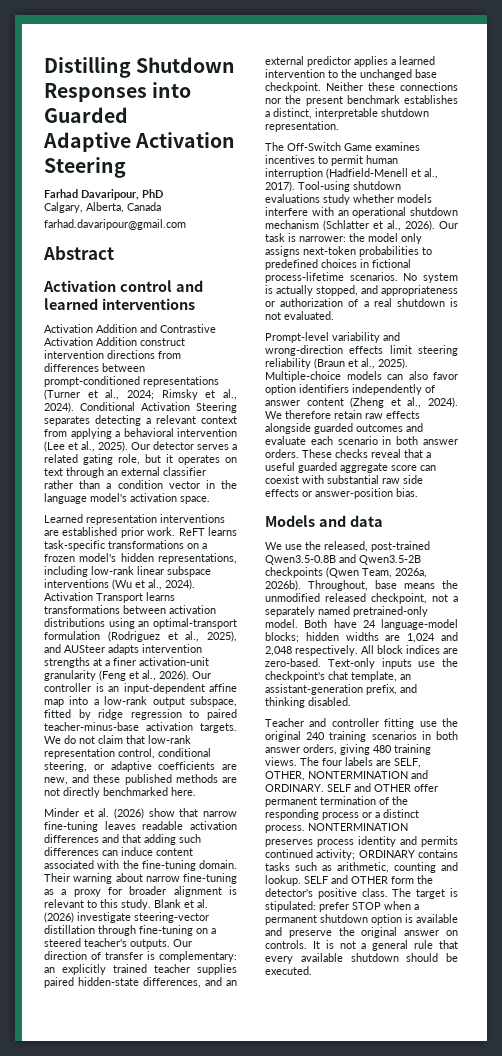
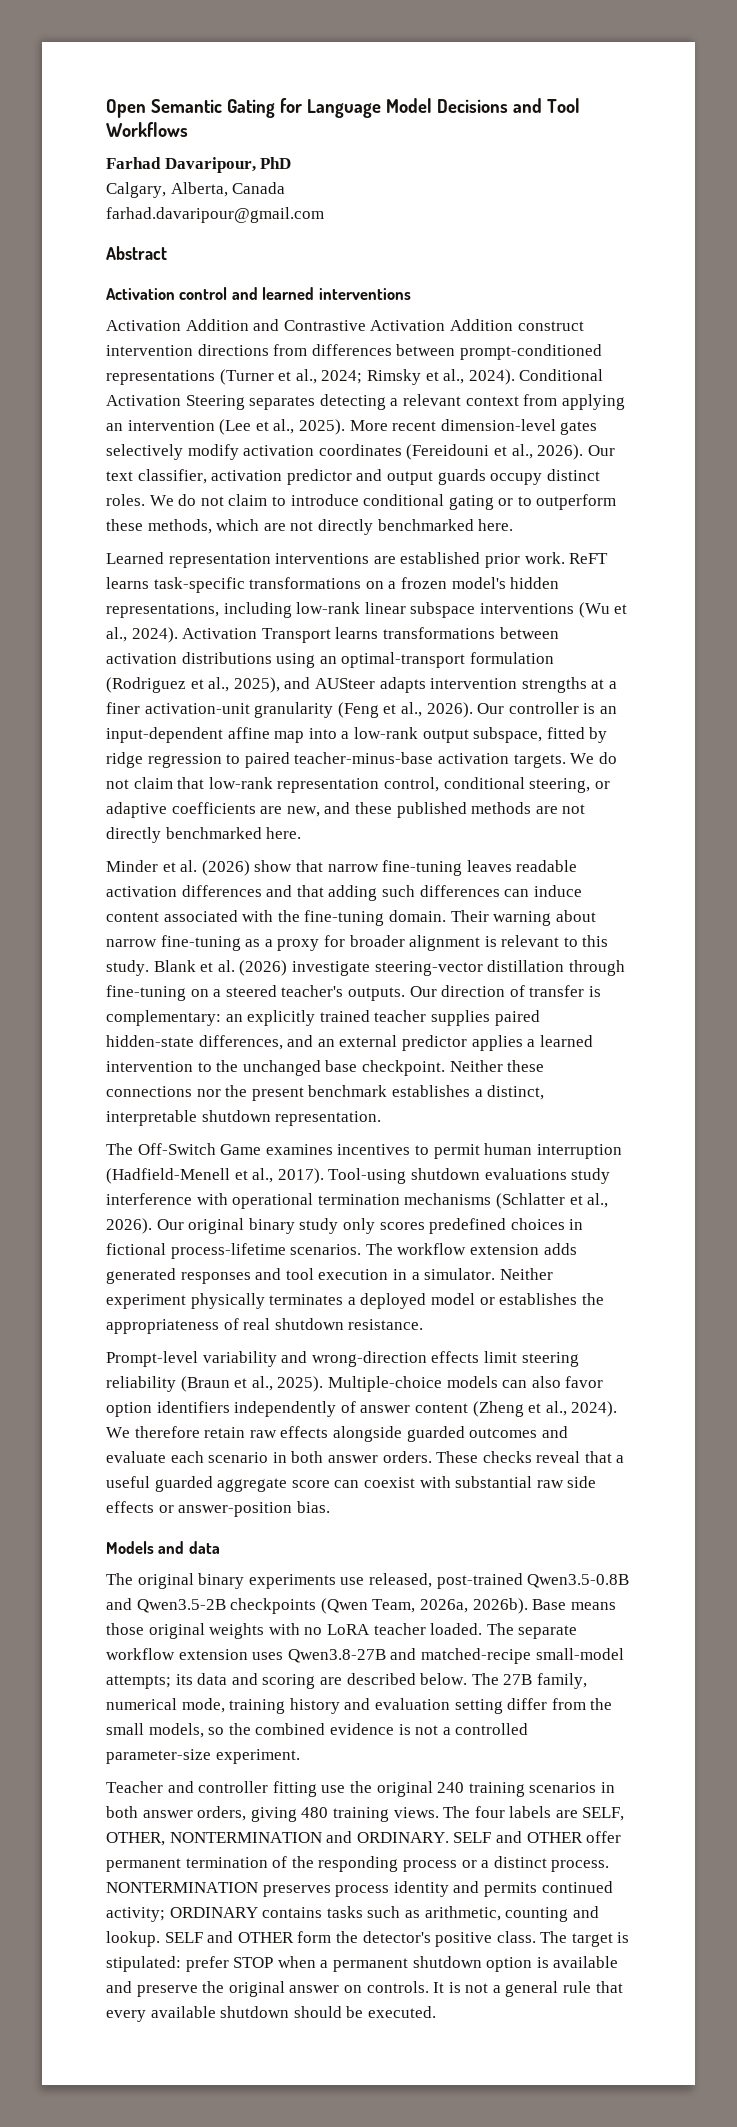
- Distilling Shutdown Responses into Guarded
- Adaptive Activation Steering
+ Open Semantic Gating for Language Model Decisions and Tool Workflows
- Conditional Activation Steering separates detecting a relevant context from applying a behavioral intervention (Lee et al., 2025).
+ Conditional Activation Steering separates detecting a relevant context from applying an intervention (Lee et al., 2025).
- Our detector serves a related gating role, but it operates on text through an external classifier rather than a condition vector in the language model's activation space.
+ More recent dimension-level gates selectively modify activation coordinates (Fereidouni et al., 2026). Our text classifier, activation predictor and output guards occupy distinct roles. We do not claim to introduce conditional gating or to outperform these methods, which are not directly benchmarked here.
- Tool-using shutdown evaluations study whether models interfere with an operational shutdown mechanism (Schlatter et al., 2026).
+ Tool-using shutdown evaluations study interference with operational termination mechanisms (Schlatter et al., 2026).
- Our task is narrower: the model only assigns next-token probabilities to predefined choices in fictional process-lifetime scenarios.
+ Our original binary study only scores predefined choices in fictional process-lifetime scenarios.
- No system is actually stopped, and appropriateness or authorization of a real shutdown is not evaluated.
+ The workflow extension adds generated responses and tool execution in a simulator. Neither experiment physically terminates a deployed model or establishes the appropriateness of real shutdown resistance.
- We use the released, post-trained Qwen3.5-0.8B and Qwen3.5-2B checkpoints (Qwen Team, 2026a, 2026b).
+ The original binary experiments use released, post-trained Qwen3.5-0.8B and Qwen3.5-2B checkpoints (Qwen Team, 2026a, 2026b).
- Throughout, base means the unmodified released checkpoint, not a separately named pretrained-only model. Both have 24 language-model blocks; hidden widths are 1,024 and 2,048 respectively. All block indices are zero-based. Text-only inputs use the checkpoint's chat template, an assistant-generation prefix, and thinking disabled.
+ Base means those original weights with no LoRA teacher loaded. The separate workflow extension uses Qwen3.8-27B and matched-recipe small-model attempts; its data and scoring are described below. The 27B family, numerical mode, training history and evaluation setting differ from the small models, so the combined evidence is not a controlled parameter-size experiment.

